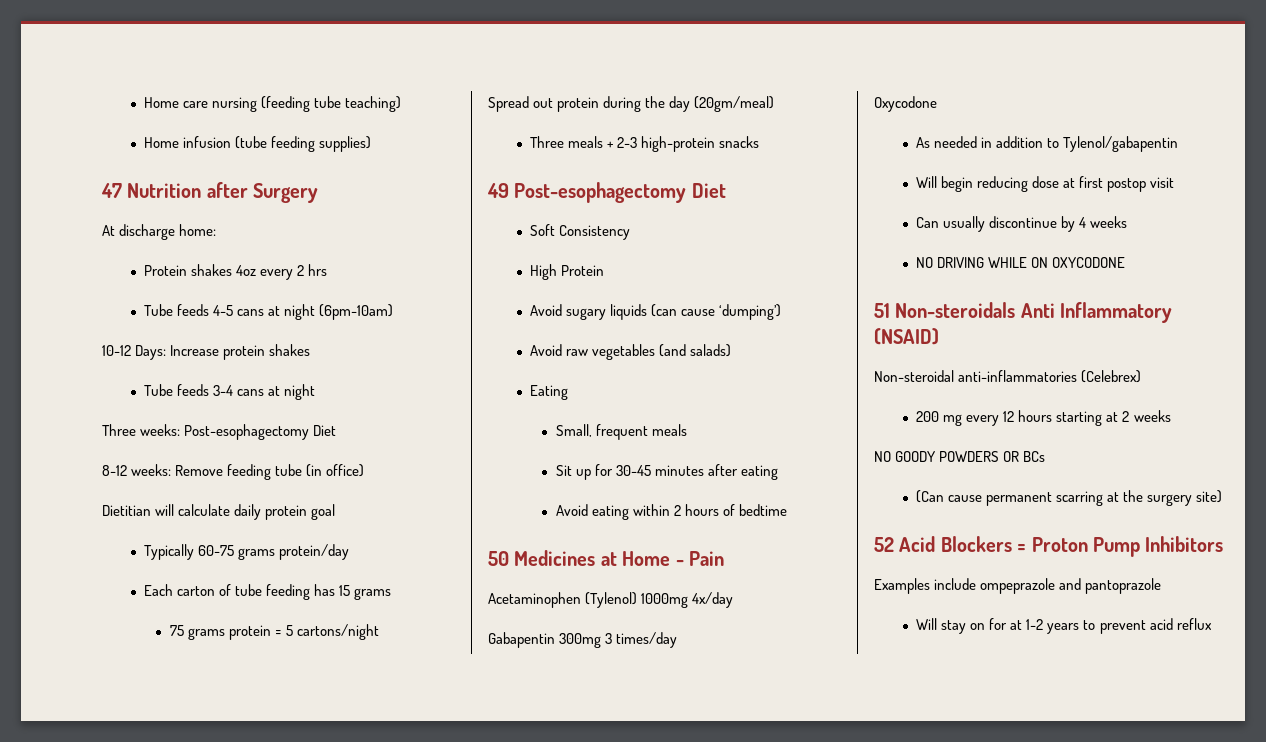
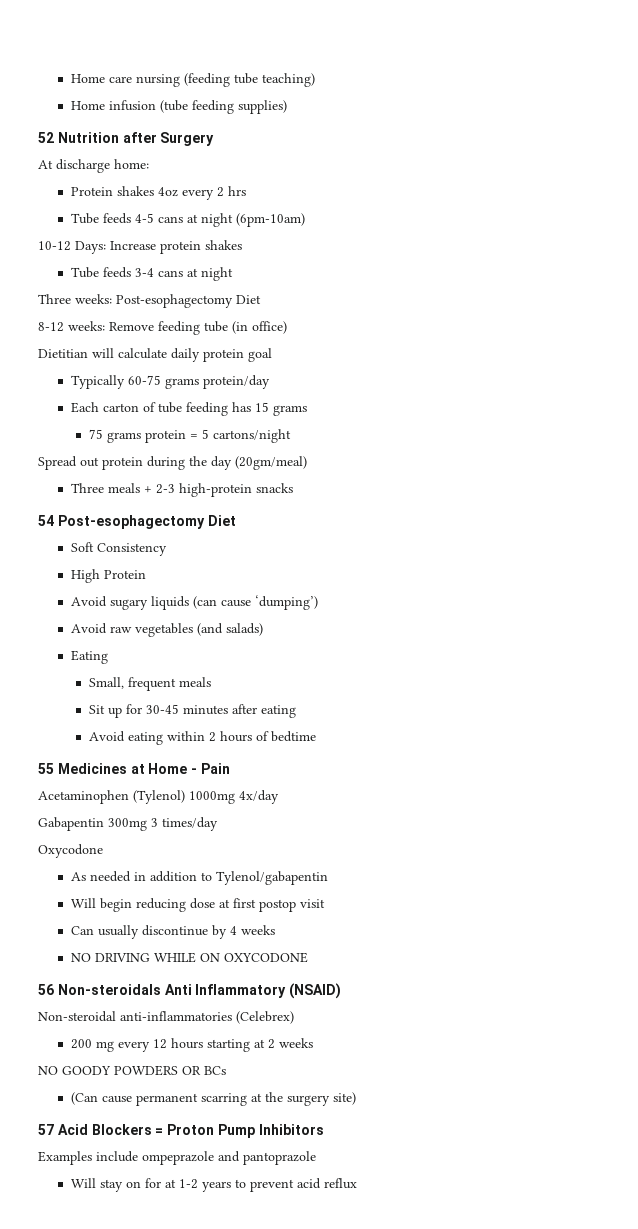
- 47 Nutrition after Surgery
+ 52 Nutrition after Surgery
- 49 Post-esophagectomy Diet
+ 54 Post-esophagectomy Diet
- 50 Medicines at Home - Pain
+ 55 Medicines at Home - Pain
- 51 Non-steroidals Anti Inflammatory (NSAID)
+ 56 Non-steroidals Anti Inflammatory (NSAID)
- 52 Acid Blockers = Proton Pump Inhibitors
+ 57 Acid Blockers = Proton Pump Inhibitors

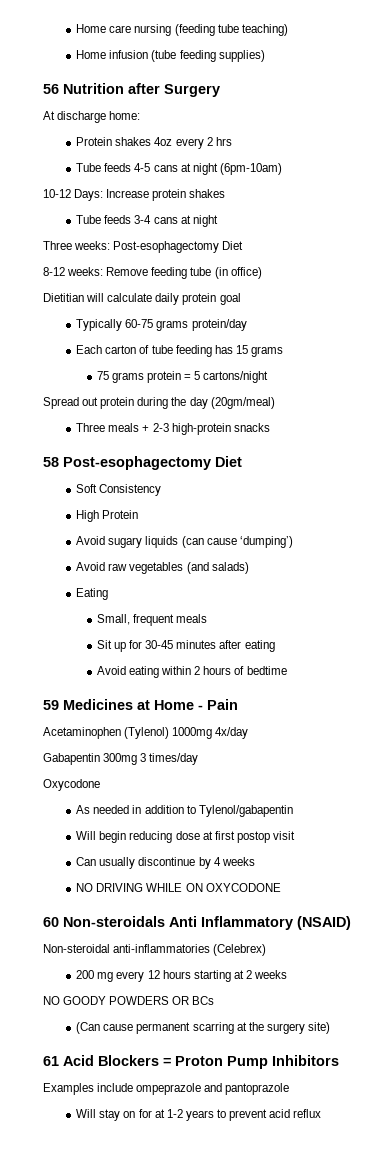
- 52 Nutrition after Surgery
+ 56 Nutrition after Surgery
- 54 Post-esophagectomy Diet
+ 58 Post-esophagectomy Diet
- 55 Medicines at Home - Pain
+ 59 Medicines at Home - Pain
- 56 Non-steroidals Anti Inflammatory (NSAID)
+ 60 Non-steroidals Anti Inflammatory (NSAID)
- 57 Acid Blockers = Proton Pump Inhibitors
+ 61 Acid Blockers = Proton Pump Inhibitors

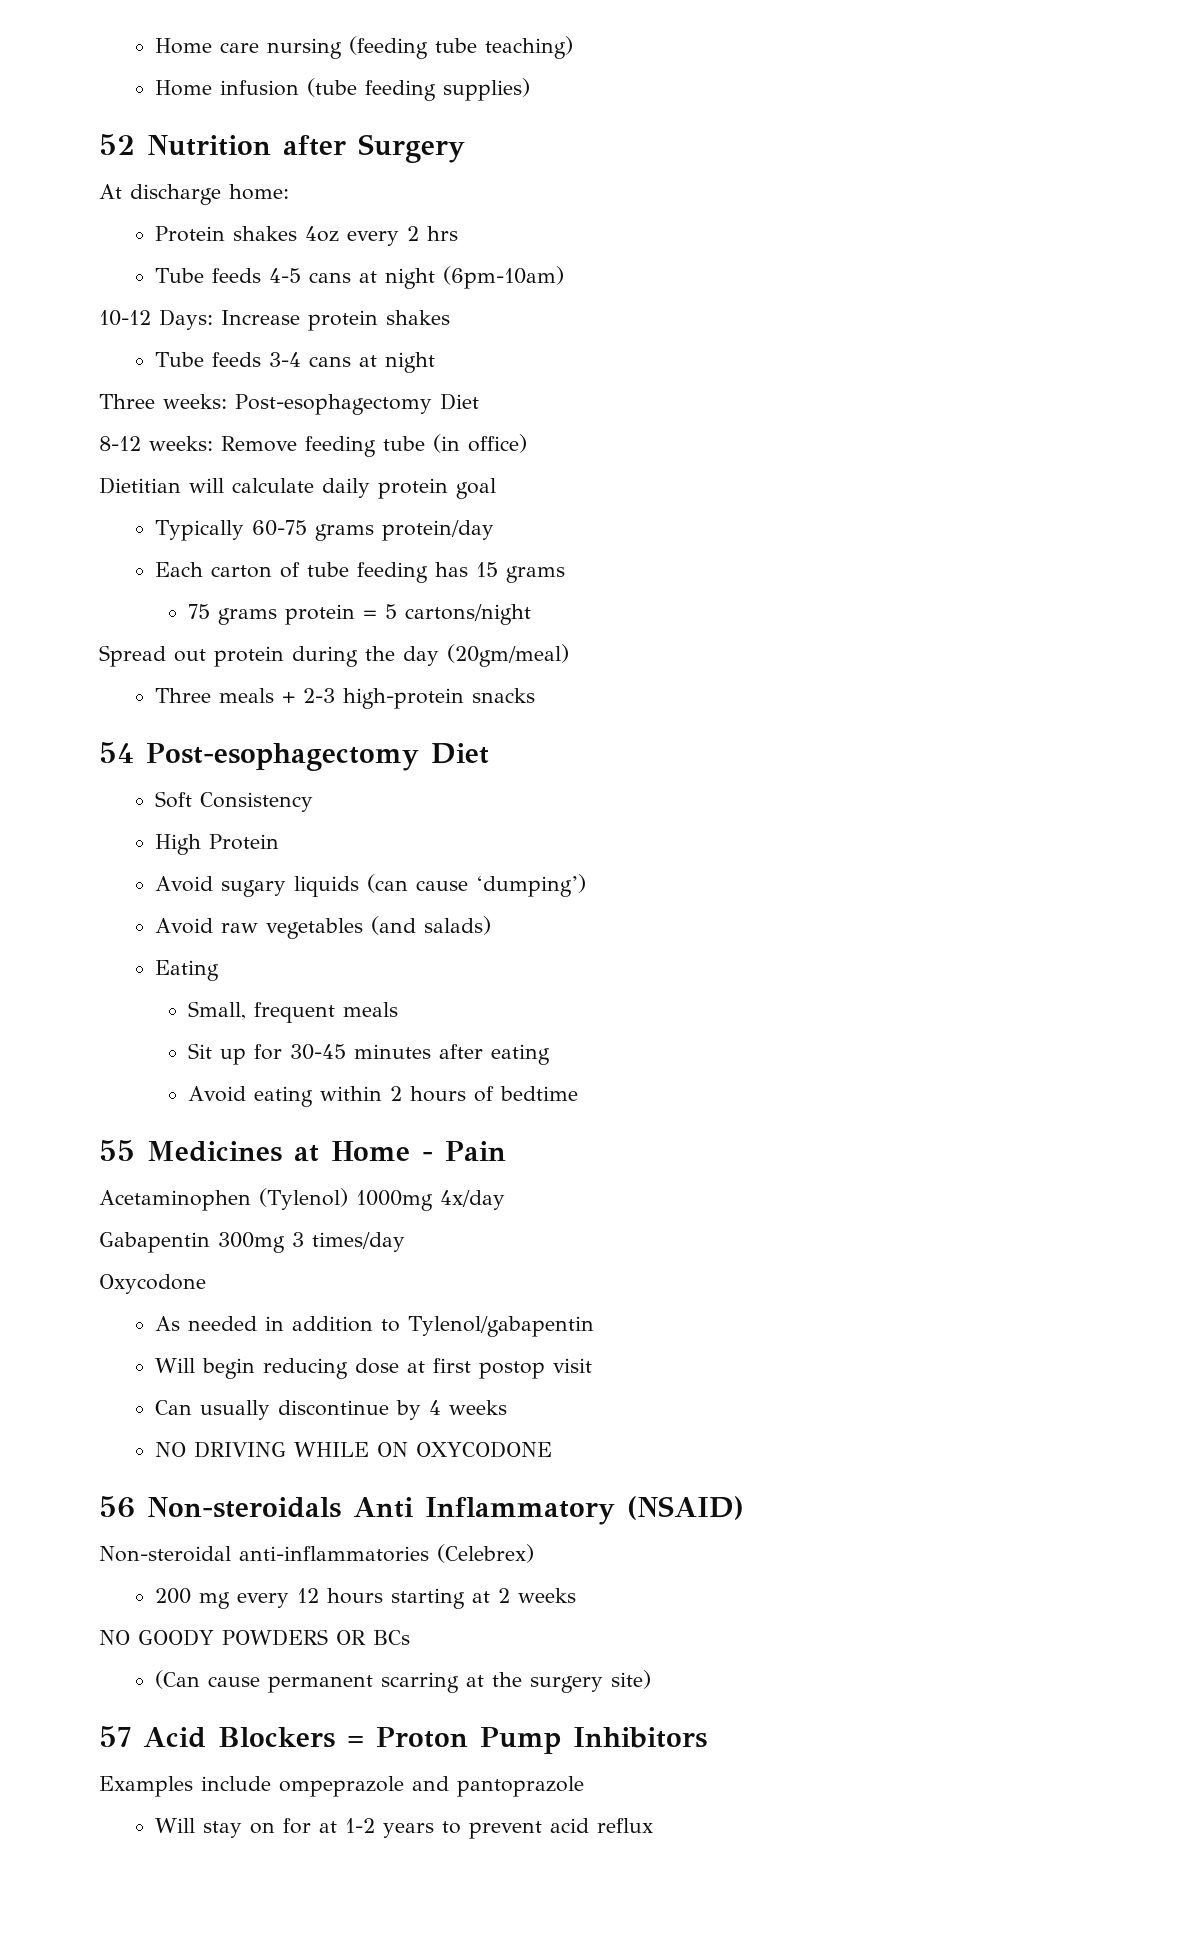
- 56 Nutrition after Surgery
+ 52 Nutrition after Surgery
- 58 Post-esophagectomy Diet
+ 54 Post-esophagectomy Diet
- 59 Medicines at Home - Pain
+ 55 Medicines at Home - Pain
- 60 Non-steroidals Anti Inflammatory (NSAID)
+ 56 Non-steroidals Anti Inflammatory (NSAID)
- 61 Acid Blockers = Proton Pump Inhibitors
+ 57 Acid Blockers = Proton Pump Inhibitors

